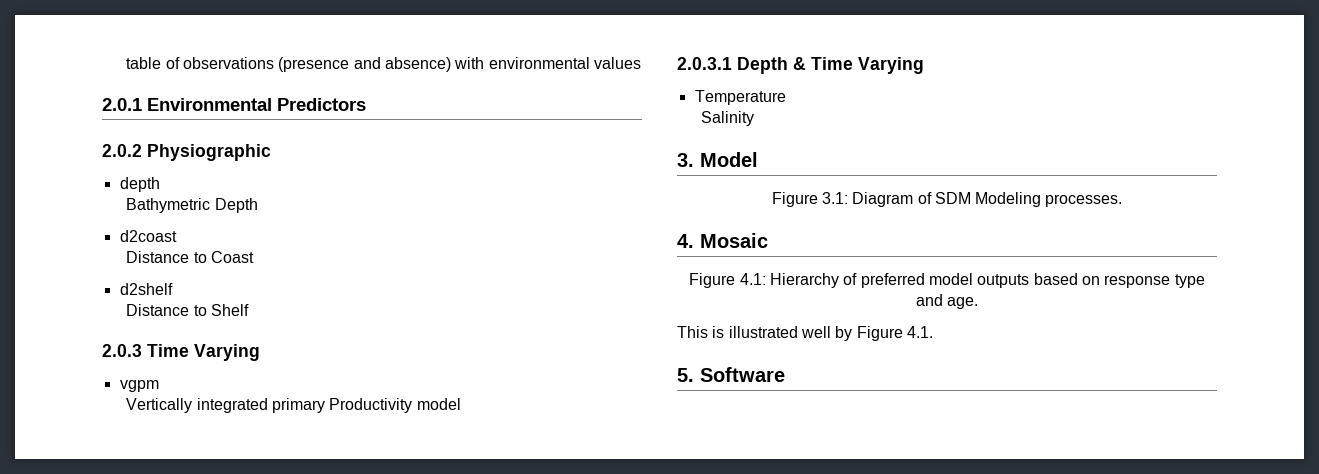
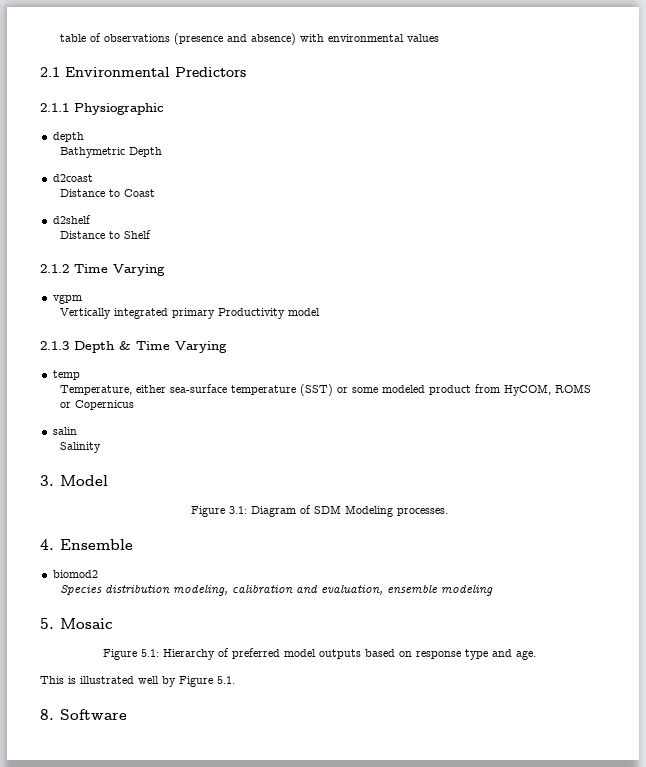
- 2.0.1 Environmental Predictors
+ 2.1 Environmental Predictors
- 2.0.2 Physiographic
+ 2.1.1 Physiographic
- 2.0.3 Time Varying
+ 2.1.2 Time Varying
- 2.0.3.1 Depth & Time Varying
+ 2.1.3 Depth & Time Varying
- Temperature
+ temp
+ Temperature, either sea-surface temperature (SST) or some modeled product from HyCOM, ROMS or Copernicus
+ salin
- 4. Mosaic
+ 4. Ensemble
+ biomod2
+ Species distribution modeling, calibration and evaluation, ensemble modeling
+ 5. Mosaic
- Figure 4.1: Hierarchy of preferred model outputs based on response type and age.
+ Figure 5.1: Hierarchy of preferred model outputs based on response type and age.
- This is illustrated well by Figure 4.1.
- 5. Software
+ This is illustrated well by Figure 5.1.
+ 8. Software

